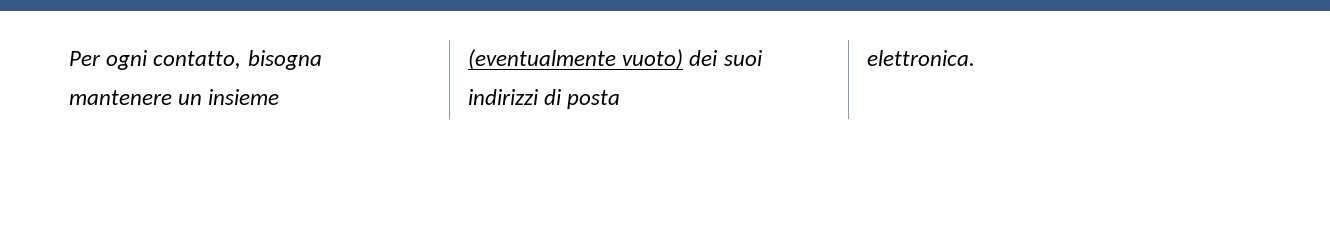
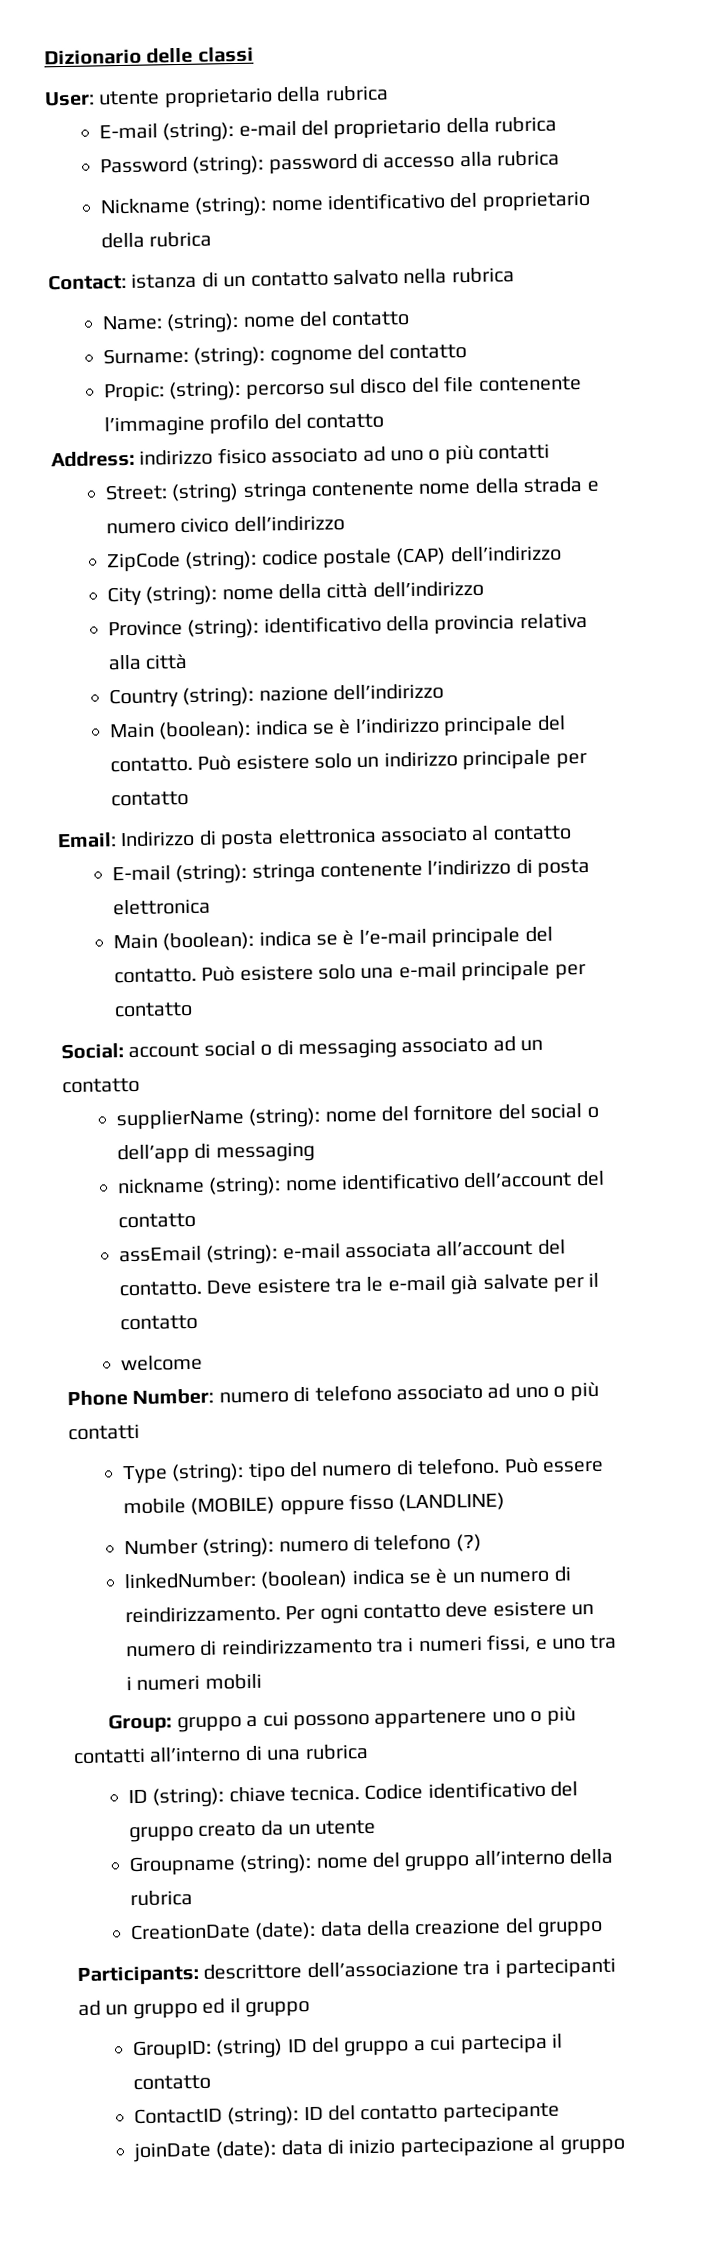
- Per ogni contatto, bisogna mantenere un insieme (eventualmente vuoto) dei suoi indirizzi di posta
- elettronica.
+ Dizionario delle classi
+ User: utente proprietario della rubrica
+ E-mail (string): e-mail del proprietario della rubrica
+ Password (string): password di accesso alla rubrica
+ Nickname (string): nome identificativo del proprietario della rubrica
+ Contact: istanza di un contatto salvato nella rubrica
+ Name: (string): nome del contatto
+ Surname: (string): cognome del contatto
+ Propic: (string): percorso sul disco del file contenente l’immagine profilo del contatto
+ Address: indirizzo fisico associato ad uno o più contatti
+ Street: (string) stringa contenente nome della strada e numero civico dell’indirizzo
+ ZipCode (string): codice postale (CAP) dell’indirizzo
+ City (string): nome della città dell’indirizzo
+ Province (string): identificativo della provincia relativa alla città
+ Country (string): nazione dell’indirizzo
+ Main (boolean): indica se è l’indirizzo principale del contatto. Può esistere solo un indirizzo principale per contatto
+ Email: Indirizzo di posta elettronica associato al contatto
+ E-mail (string): stringa contenente l’indirizzo di posta elettronica
+ Main (boolean): indica se è l’e-mail principale del contatto. Può esistere solo una e-mail principale per contatto
+ Social: account social o di messaging associato ad un contatto
+ supplierName (string): nome del fornitore del social o dell’app di messaging
+ nickname (string): nome identificativo dell’account del contatto
+ assEmail (string): e-mail associata all’account del contatto. Deve esistere tra le e-mail già salvate per il contatto
+ welcome
+ Phone Number: numero di telefono associato ad uno o più contatti
+ Type (string): tipo del numero di telefono. Può essere mobile (MOBILE) oppure fisso (LANDLINE)
+ Number (string): numero di telefono (?)
+ linkedNumber: (boolean) indica se è un numero di reindirizzamento. Per ogni contatto deve esistere un numero di reindirizzamento tra i numeri fissi, e uno tra i numeri mobili
+ Group: gruppo a cui possono appartenere uno o più contatti all’interno di una rubrica
+ ID (string): chiave tecnica. Codice identificativo del gruppo creato da un utente
+ Groupname (string): nome del gruppo all’interno della rubrica
+ CreationDate (date): data della creazione del gruppo
+ Participants: descrittore dell’associazione tra i partecipanti ad un gruppo ed il gruppo
+ GroupID: (string) ID del gruppo a cui partecipa il contatto
+ ContactID (string): ID del contatto partecipante
+ joinDate (date): data di inizio partecipazione al gruppo

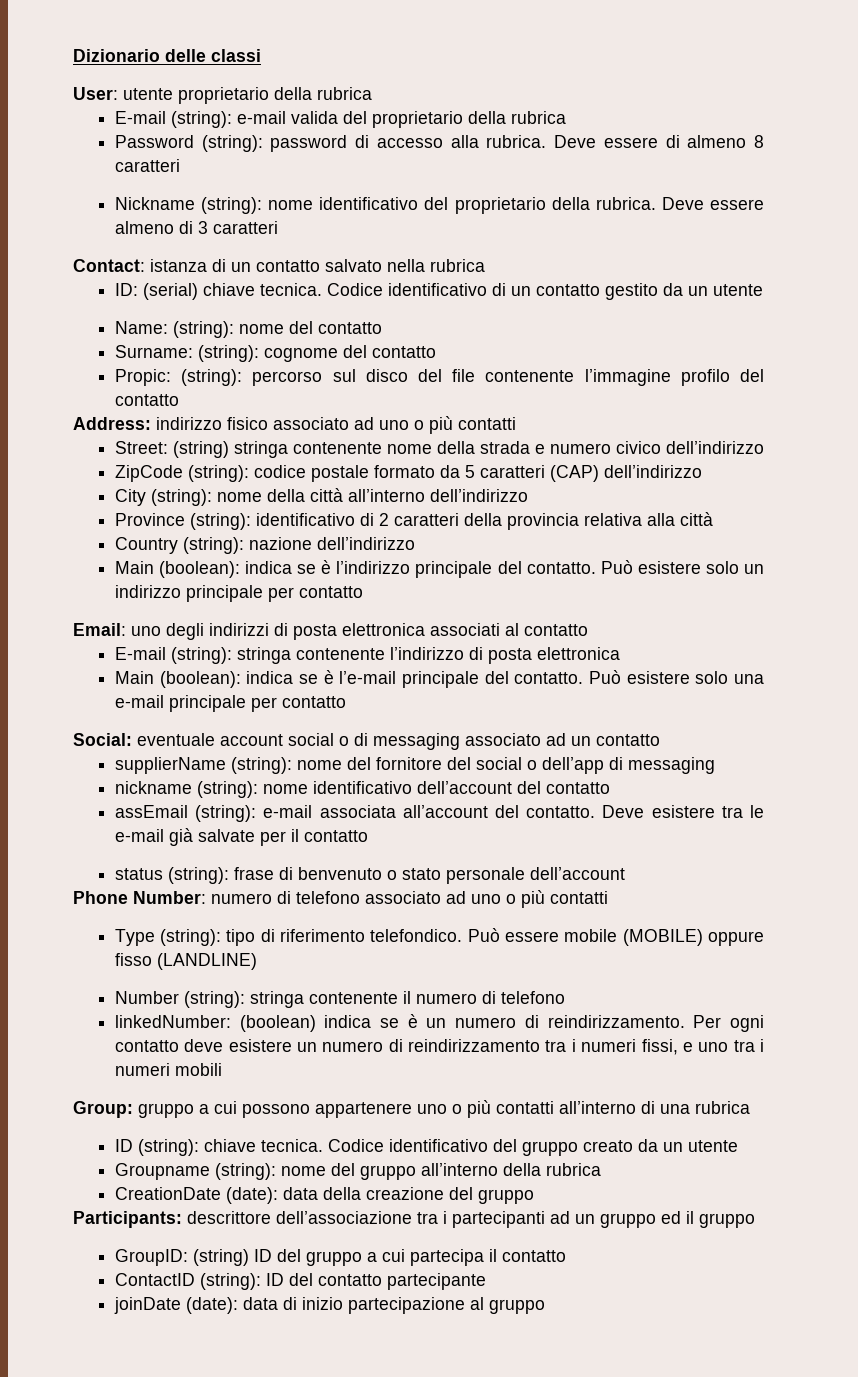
- E-mail (string): e-mail del proprietario della rubrica
+ E-mail (string): e-mail valida del proprietario della rubrica
- Password (string): password di accesso alla rubrica
+ Password (string): password di accesso alla rubrica. Deve essere di almeno 8 caratteri
- Nickname (string): nome identificativo del proprietario della rubrica
+ Nickname (string): nome identificativo del proprietario della rubrica. Deve essere almeno di 3 caratteri
+ ID: (serial) chiave tecnica. Codice identificativo di un contatto gestito da un utente
- ZipCode (string): codice postale (CAP) dell’indirizzo
+ ZipCode (string): codice postale formato da 5 caratteri (CAP) dell’indirizzo
- City (string): nome della città dell’indirizzo
+ City (string): nome della città all’interno dell’indirizzo
- Province (string): identificativo della provincia relativa alla città
+ Province (string): identificativo di 2 caratteri della provincia relativa alla città
- Email: Indirizzo di posta elettronica associato al contatto
+ Email: uno degli indirizzi di posta elettronica associati al contatto
- Social: account social o di messaging associato ad un contatto
+ Social: eventuale account social o di messaging associato ad un contatto
- welcome
+ status (string): frase di benvenuto o stato personale dell’account
- Type (string): tipo del numero di telefono.
+ Type (string): tipo di riferimento telefondico.
- Number (string): numero di telefono (?)
+ Number (string): stringa contenente il numero di telefono

